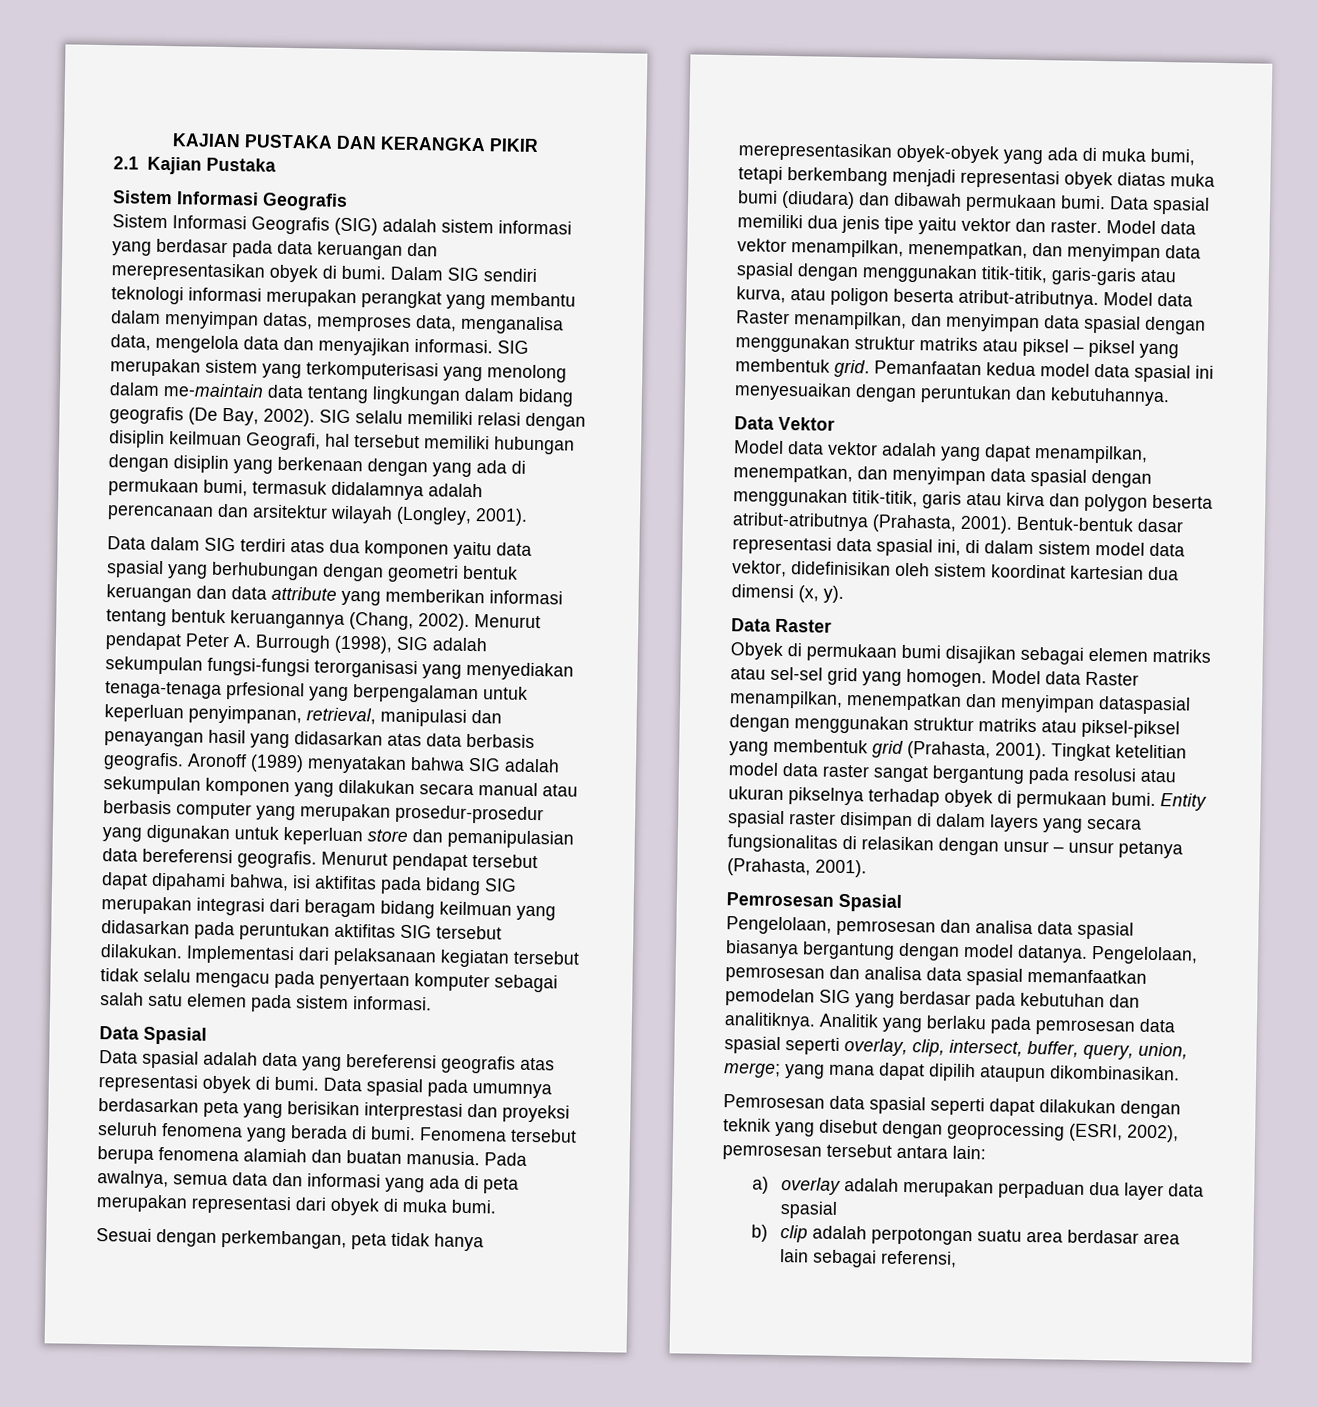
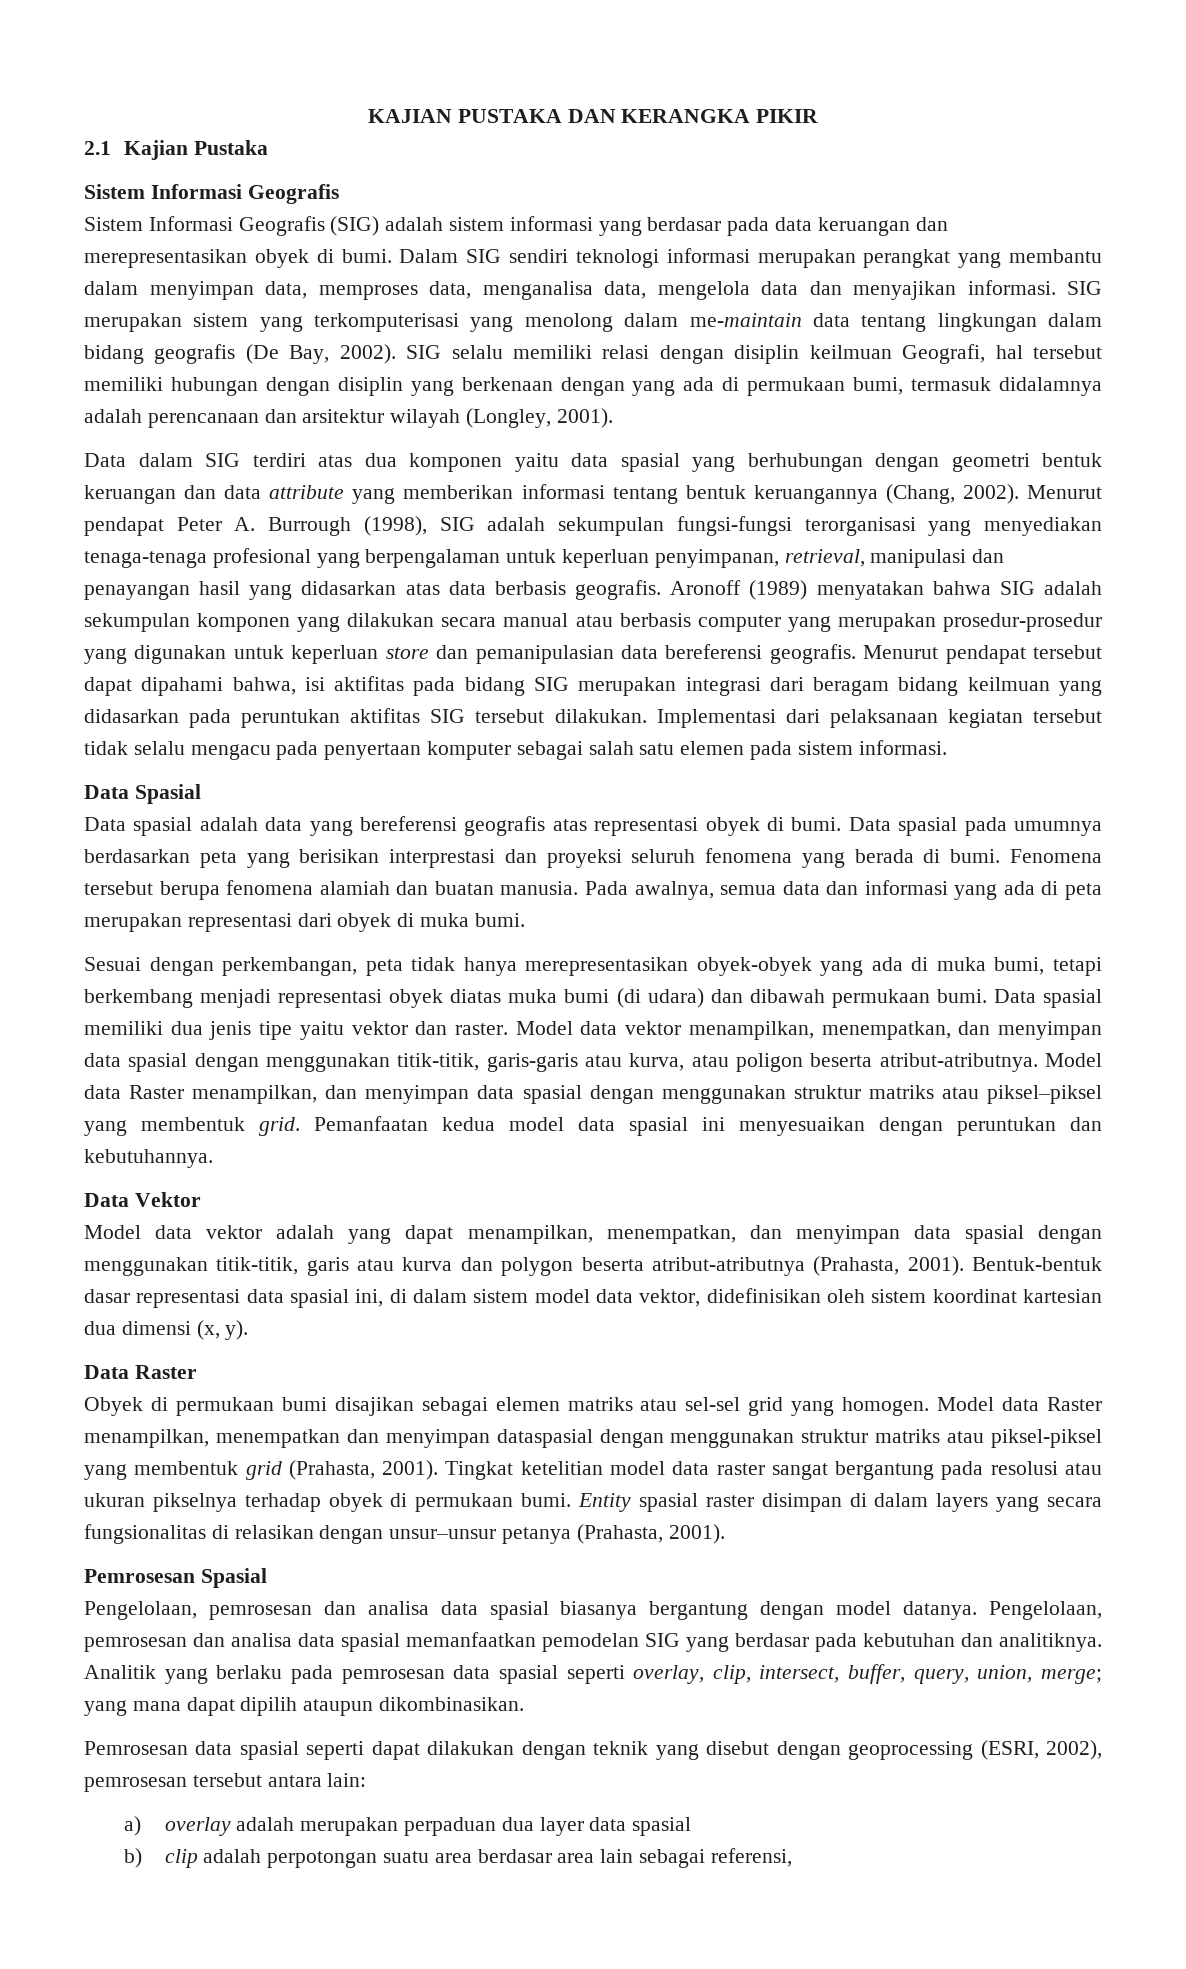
- Dalam SIG sendiri teknologi informasi merupakan perangkat yang membantu dalam menyimpan datas, memproses data, menganalisa data, mengelola data dan menyajikan informasi.
+ Dalam SIG sendiri teknologi informasi merupakan perangkat yang membantu dalam menyimpan data, memproses data, menganalisa data, mengelola data dan menyajikan informasi.
- Menurut pendapat Peter A. Burrough (1998), SIG adalah sekumpulan fungsi-fungsi terorganisasi yang menyediakan tenaga-tenaga prfesional yang berpengalaman untuk keperluan penyimpanan, retrieval, manipulasi dan penayangan hasil yang didasarkan atas data berbasis geografis.
+ Menurut pendapat Peter A. Burrough (1998), SIG adalah sekumpulan fungsi-fungsi terorganisasi yang menyediakan tenaga-tenaga profesional yang berpengalaman untuk keperluan penyimpanan, retrieval, manipulasi dan penayangan hasil yang didasarkan atas data berbasis geografis.
- Sesuai dengan perkembangan, peta tidak hanya merepresentasikan obyek-obyek yang ada di muka bumi, tetapi berkembang menjadi representasi obyek diatas muka bumi (diudara) dan dibawah permukaan bumi.
+ Sesuai dengan perkembangan, peta tidak hanya merepresentasikan obyek-obyek yang ada di muka bumi, tetapi berkembang menjadi representasi obyek diatas muka bumi (di udara) dan dibawah permukaan bumi.
- Model data Raster menampilkan, dan menyimpan data spasial dengan menggunakan struktur matriks atau piksel – piksel yang membentuk grid.
+ Model data Raster menampilkan, dan menyimpan data spasial dengan menggunakan struktur matriks atau piksel–piksel yang membentuk grid.
- Model data vektor adalah yang dapat menampilkan, menempatkan, dan menyimpan data spasial dengan menggunakan titik-titik, garis atau kirva dan polygon beserta atribut-atributnya (Prahasta, 2001).
+ Model data vektor adalah yang dapat menampilkan, menempatkan, dan menyimpan data spasial dengan menggunakan titik-titik, garis atau kurva dan polygon beserta atribut-atributnya (Prahasta, 2001).
- Entity spasial raster disimpan di dalam layers yang secara fungsionalitas di relasikan dengan unsur – unsur petanya (Prahasta, 2001).
+ Entity spasial raster disimpan di dalam layers yang secara fungsionalitas di relasikan dengan unsur–unsur petanya (Prahasta, 2001).

